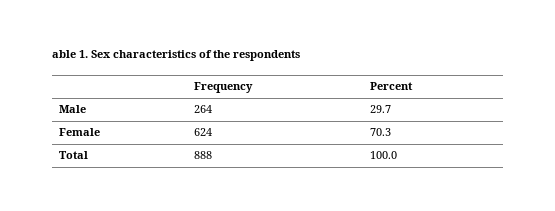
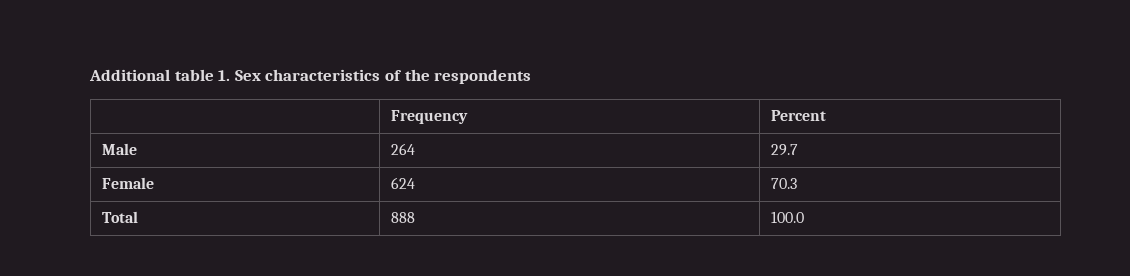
- able 1. Sex characteristics of the respondents
+ Additional table 1. Sex characteristics of the respondents

